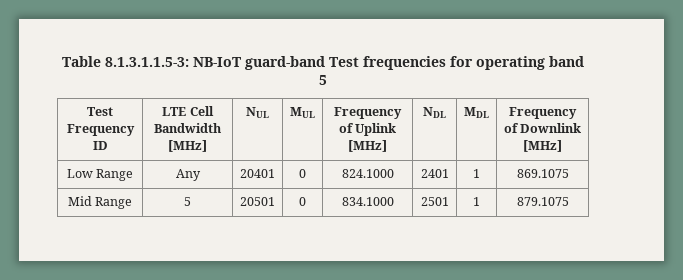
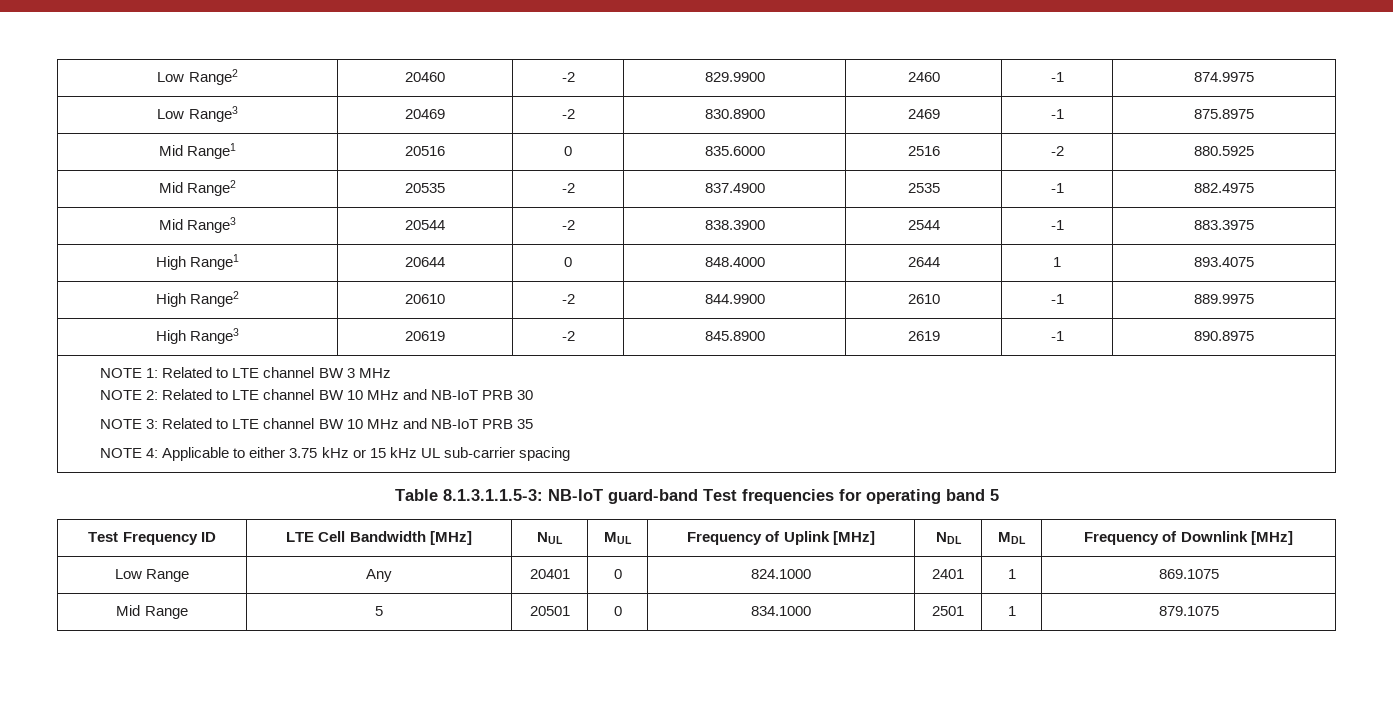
+ Low Range2 | 20460 | -2 | 829.9900 | 2460 | -1 | 874.9975
+ Low Range3 | 20469 | -2 | 830.8900 | 2469 | -1 | 875.8975
+ Mid Range1 | 20516 | 0 | 835.6000 | 2516 | -2 | 880.5925
+ Mid Range2 | 20535 | -2 | 837.4900 | 2535 | -1 | 882.4975
+ Mid Range3 | 20544 | -2 | 838.3900 | 2544 | -1 | 883.3975
+ High Range1 | 20644 | 0 | 848.4000 | 2644 | 1 | 893.4075
+ High Range2 | 20610 | -2 | 844.9900 | 2610 | -1 | 889.9975
+ High Range3 | 20619 | -2 | 845.8900 | 2619 | -1 | 890.8975
+ NOTE 1: Related to LTE channel BW 3 MHz
+ NOTE 2: Related to LTE channel BW 10 MHz and NB-IoT PRB 30
+ NOTE 3: Related to LTE channel BW 10 MHz and NB-IoT PRB 35
+ NOTE 4: Applicable to either 3.75 kHz or 15 kHz UL sub-carrier spacing

